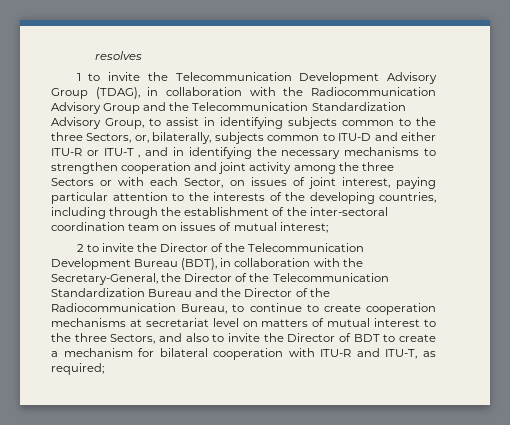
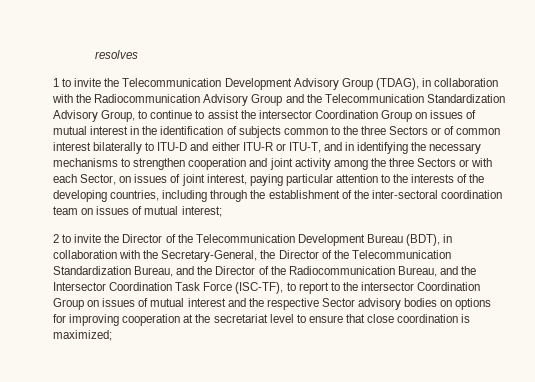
- 1 to invite the Telecommunication Development Advisory Group (TDAG), in collaboration with the Radiocommunication Advisory Group and the Telecommunication Standardization Advisory Group, to assist in identifying subjects common to the three Sectors, or, bilaterally, subjects common to ITU-D and either ITU-R or ITU-T , and in identifying the necessary mechanisms to strengthen cooperation and joint activity among the three Sectors or with each Sector, on issues of joint interest, paying particular attention to the interests of the developing countries, including through the establishment of the inter-sectoral coordination team on issues of mutual interest;
+ 1 to invite the Telecommunication Development Advisory Group (TDAG), in collaboration with the Radiocommunication Advisory Group and the Telecommunication Standardization Advisory Group, to continue to assist the intersector Coordination Group on issues of mutual interest in the identification of subjects common to the three Sectors or of common interest bilaterally to ITU-D and either ITU-R or ITU-T, and in identifying the necessary mechanisms to strengthen cooperation and joint activity among the three Sectors or with each Sector, on issues of joint interest, paying particular attention to the interests of the developing countries, including through the establishment of the inter-sectoral coordination team on issues of mutual interest;
- 2 to invite the Director of the Telecommunication Development Bureau (BDT), in collaboration with the Secretary-General, the Director of the Telecommunication Standardization Bureau and the Director of the Radiocommunication Bureau, to continue to create cooperation mechanisms at secretariat level on matters of mutual interest to the three Sectors, and also to invite the Director of BDT to create a mechanism for bilateral cooperation with ITU-R and ITU-T, as required;
+ 2 to invite the Director of the Telecommunication Development Bureau (BDT), in collaboration with the Secretary-General, the Director of the Telecommunication Standardization Bureau, and the Director of the Radiocommunication Bureau, and the Intersector Coordination Task Force (ISC-TF), to report to the intersector Coordination Group on issues of mutual interest and the respective Sector advisory bodies on options for improving cooperation at the secretariat level to ensure that close coordination is maximized;

